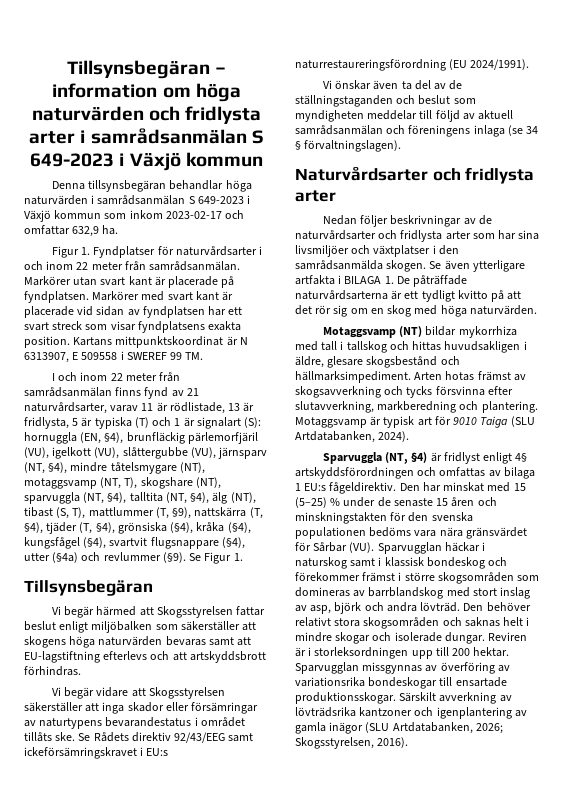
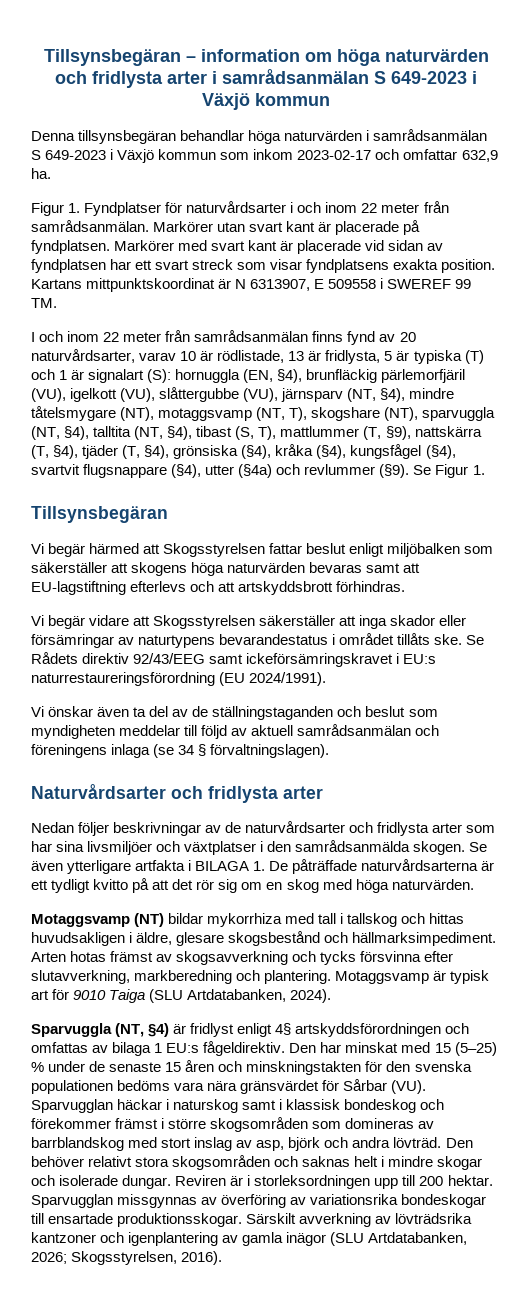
- I och inom 22 meter från samrådsanmälan finns fynd av 21 naturvårdsarter, varav 11 är rödlistade, 13 är fridlysta, 5 är typiska (T) och 1 är signalart (S):
+ I och inom 22 meter från samrådsanmälan finns fynd av 20 naturvårdsarter, varav 10 är rödlistade, 13 är fridlysta, 5 är typiska (T) och 1 är signalart (S):
- hornuggla (EN, §4), brunfläckig pärlemorfjäril (VU), igelkott (VU), slåttergubbe (VU), järnsparv (NT, §4), mindre tåtelsmygare (NT), motaggsvamp (NT, T), skogshare (NT), sparvuggla (NT, §4), talltita (NT, §4), älg (NT), tibast (S, T), mattlummer (T, §9), nattskärra (T, §4), tjäder (T, §4), grönsiska (§4), kråka (§4), kungsfågel (§4), svartvit flugsnappare (§4), utter (§4a) och revlummer (§9).
+ hornuggla (EN, §4), brunfläckig pärlemorfjäril (VU), igelkott (VU), slåttergubbe (VU), järnsparv (NT, §4), mindre tåtelsmygare (NT), motaggsvamp (NT, T), skogshare (NT), sparvuggla (NT, §4), talltita (NT, §4), tibast (S, T), mattlummer (T, §9), nattskärra (T, §4), tjäder (T, §4), grönsiska (§4), kråka (§4), kungsfågel (§4), svartvit flugsnappare (§4), utter (§4a) och revlummer (§9).

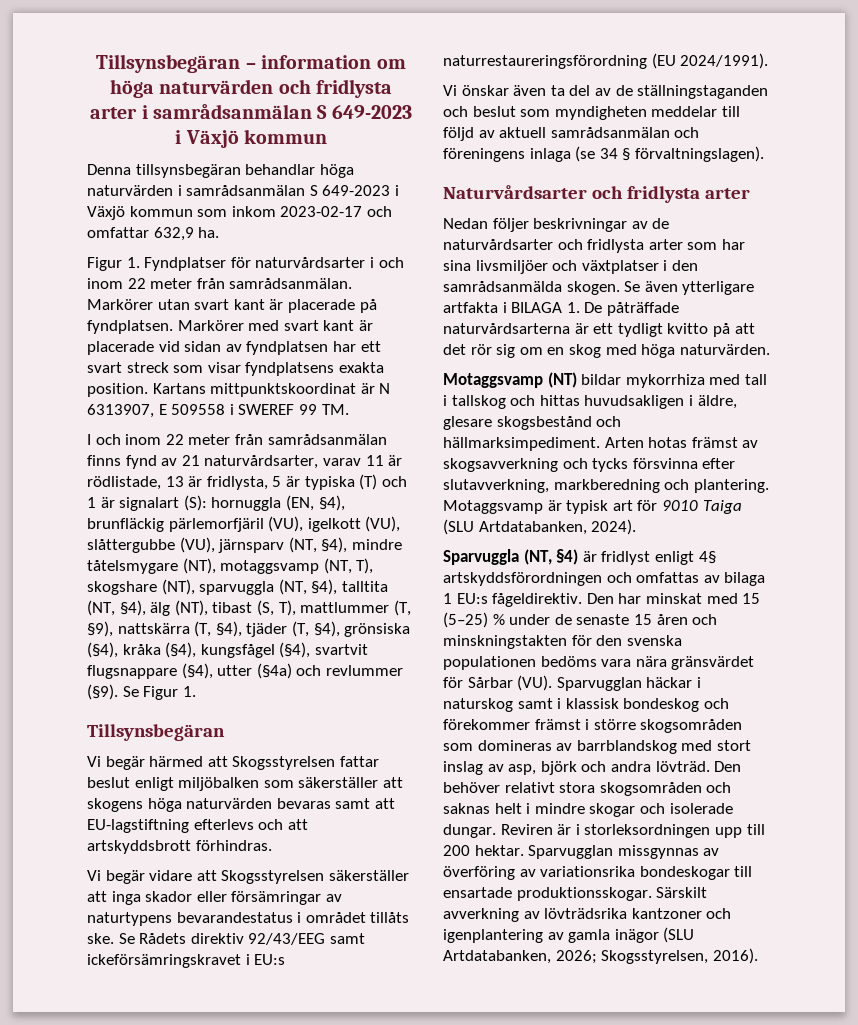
- I och inom 22 meter från samrådsanmälan finns fynd av 20 naturvårdsarter, varav 10 är rödlistade, 13 är fridlysta, 5 är typiska (T) och 1 är signalart (S):
+ I och inom 22 meter från samrådsanmälan finns fynd av 21 naturvårdsarter, varav 11 är rödlistade, 13 är fridlysta, 5 är typiska (T) och 1 är signalart (S):
- hornuggla (EN, §4), brunfläckig pärlemorfjäril (VU), igelkott (VU), slåttergubbe (VU), järnsparv (NT, §4), mindre tåtelsmygare (NT), motaggsvamp (NT, T), skogshare (NT), sparvuggla (NT, §4), talltita (NT, §4), tibast (S, T), mattlummer (T, §9), nattskärra (T, §4), tjäder (T, §4), grönsiska (§4), kråka (§4), kungsfågel (§4), svartvit flugsnappare (§4), utter (§4a) och revlummer (§9).
+ hornuggla (EN, §4), brunfläckig pärlemorfjäril (VU), igelkott (VU), slåttergubbe (VU), järnsparv (NT, §4), mindre tåtelsmygare (NT), motaggsvamp (NT, T), skogshare (NT), sparvuggla (NT, §4), talltita (NT, §4), älg (NT), tibast (S, T), mattlummer (T, §9), nattskärra (T, §4), tjäder (T, §4), grönsiska (§4), kråka (§4), kungsfågel (§4), svartvit flugsnappare (§4), utter (§4a) och revlummer (§9).

